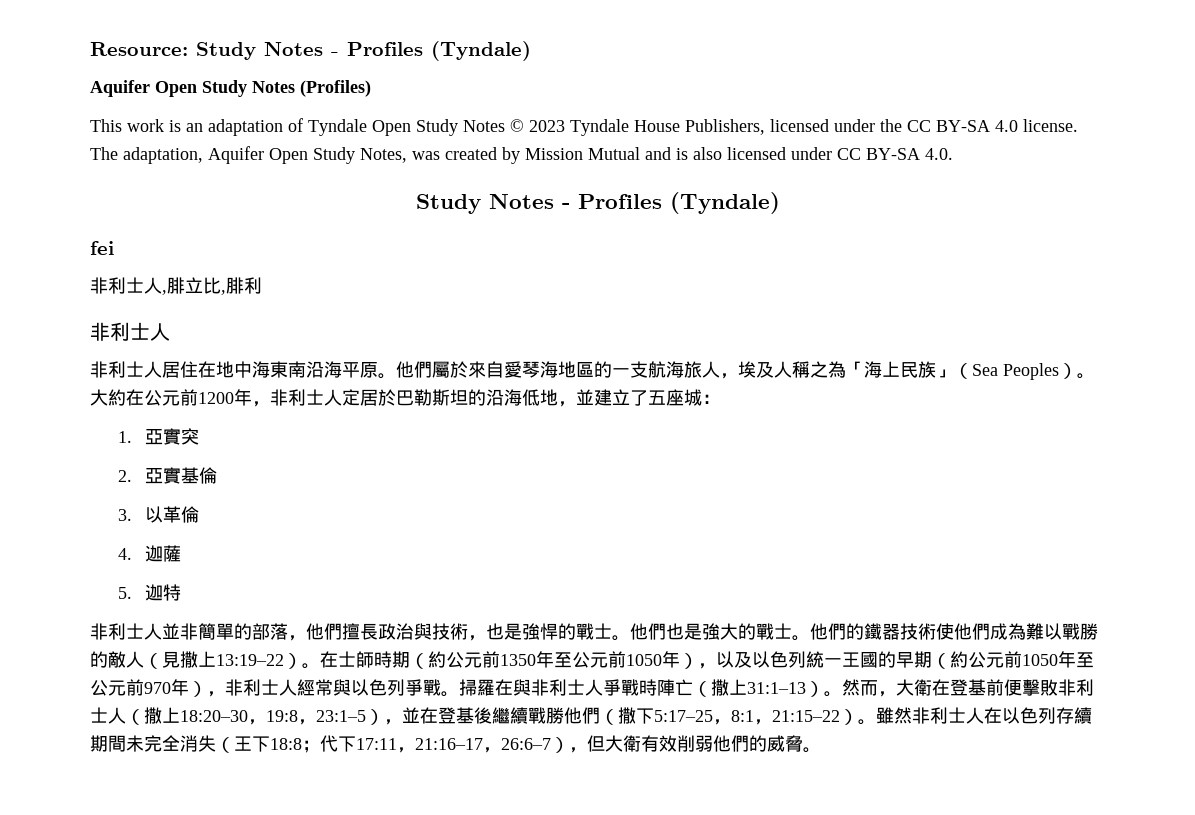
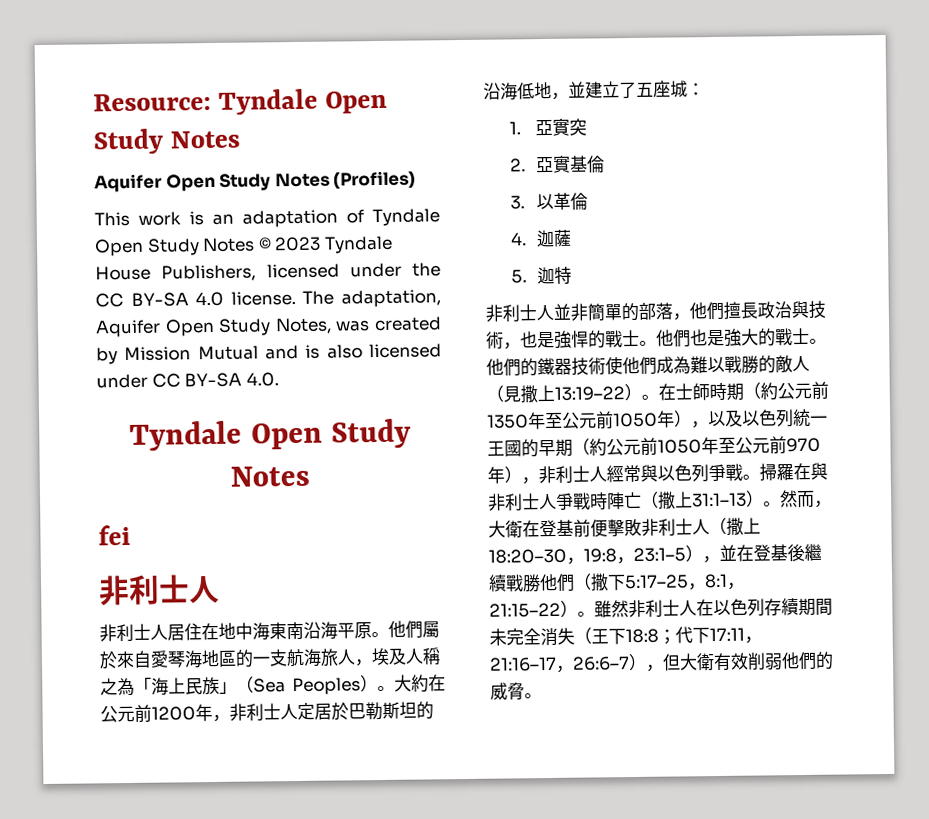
- Resource: Study Notes - Profiles (Tyndale)
+ Resource: Tyndale Open Study Notes
  The adaptation, Aquifer Open Study Notes, was created by Mission Mutual and is also licensed under CC BY-SA 4.0.
- Study Notes - Profiles (Tyndale)
+ Tyndale Open Study Notes
  fei
- 非利士人,腓立比,腓利

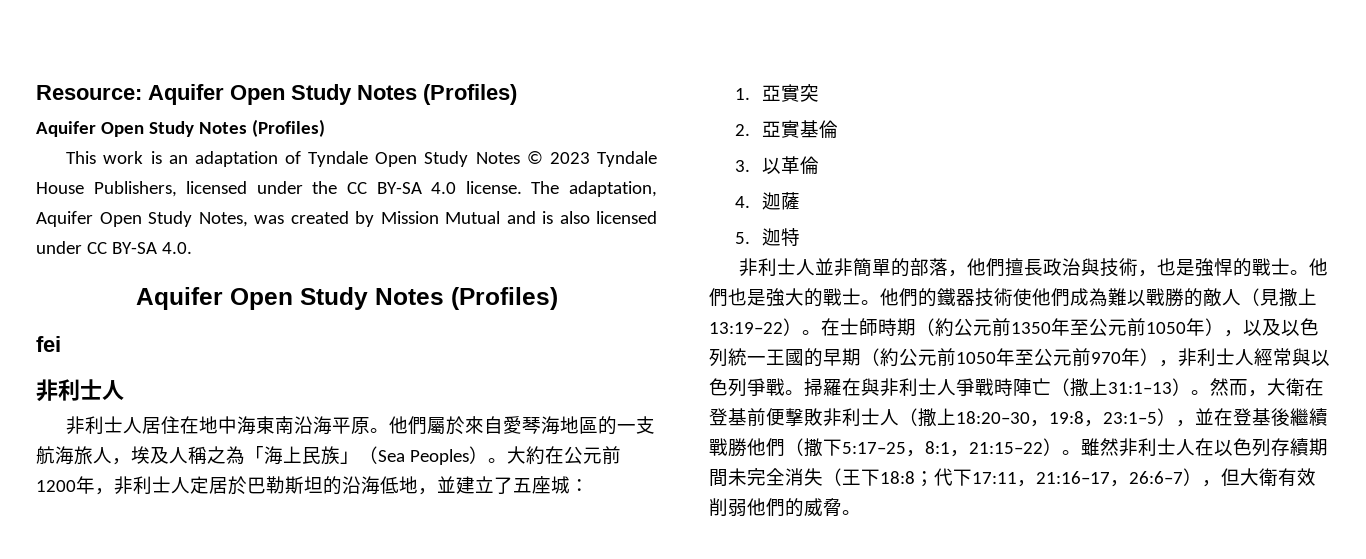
- Resource: Tyndale Open Study Notes
+ Resource: Aquifer Open Study Notes (Profiles)
  The adaptation, Aquifer Open Study Notes, was created by Mission Mutual and is also licensed under CC BY-SA 4.0.
- Tyndale Open Study Notes
+ Aquifer Open Study Notes (Profiles)

